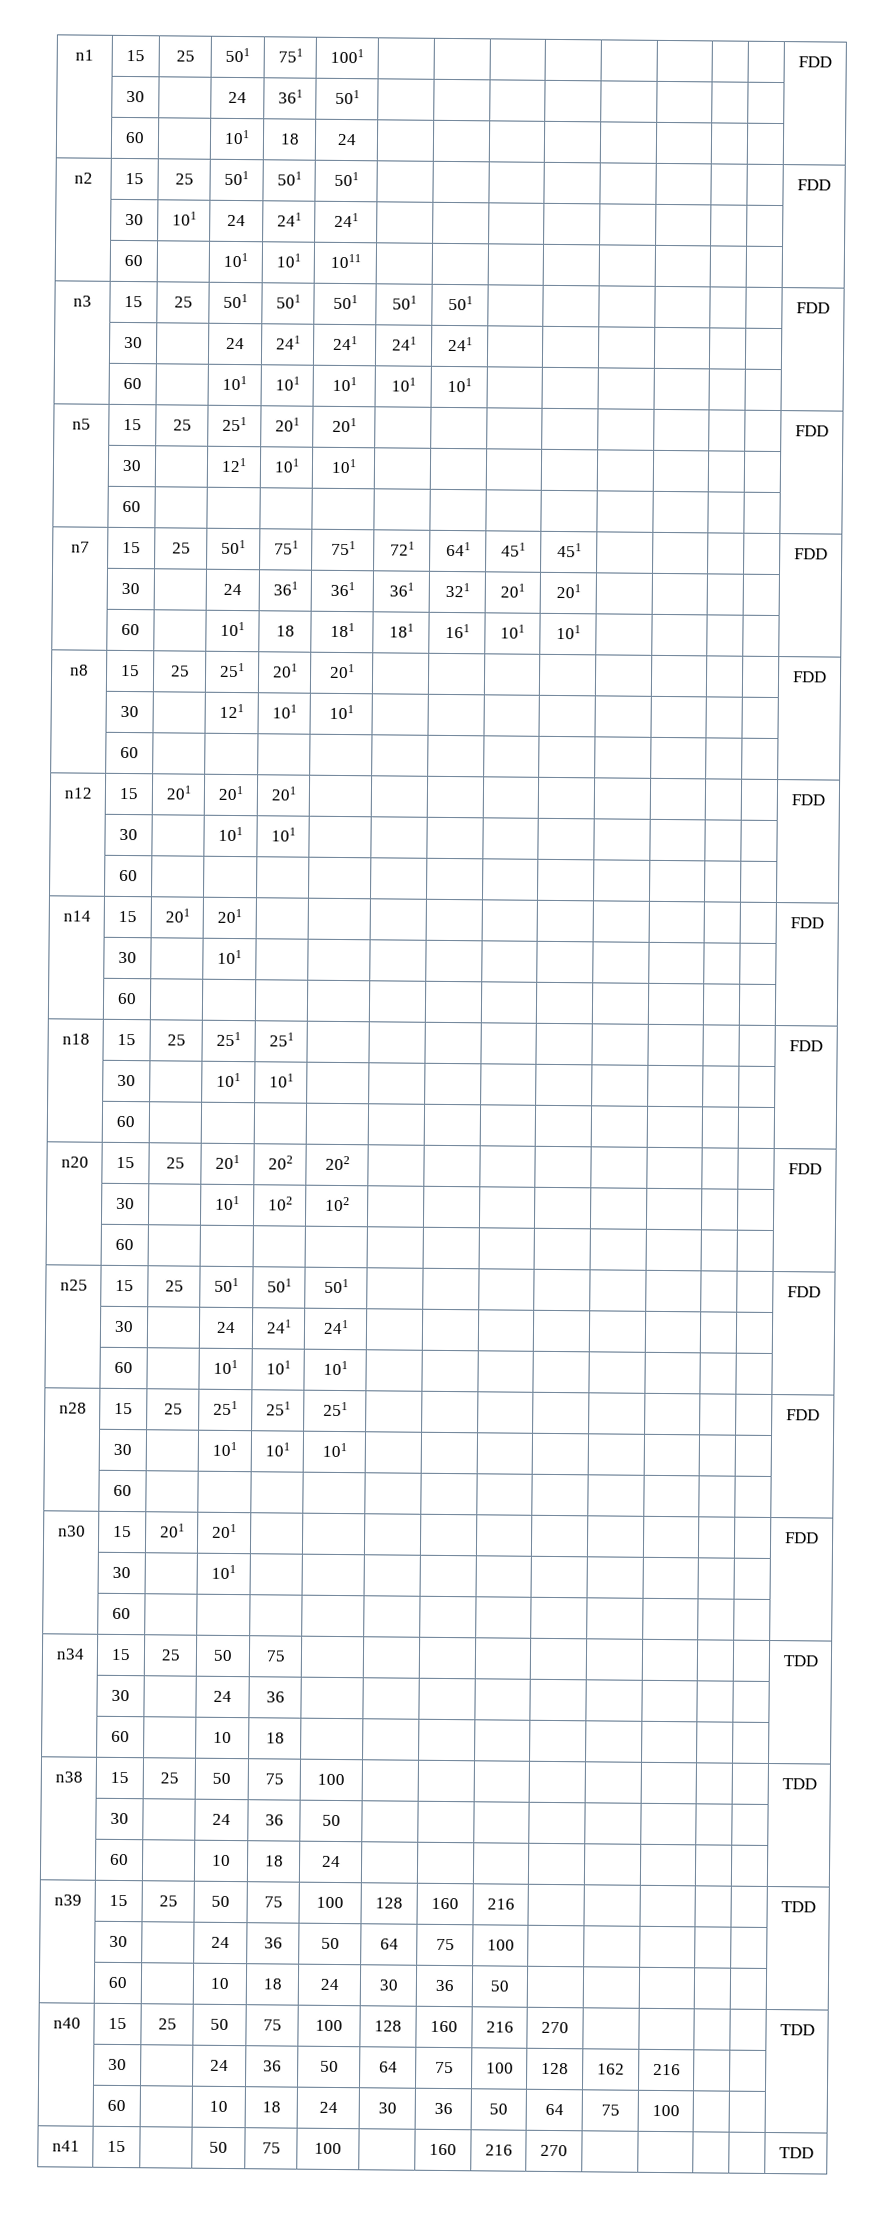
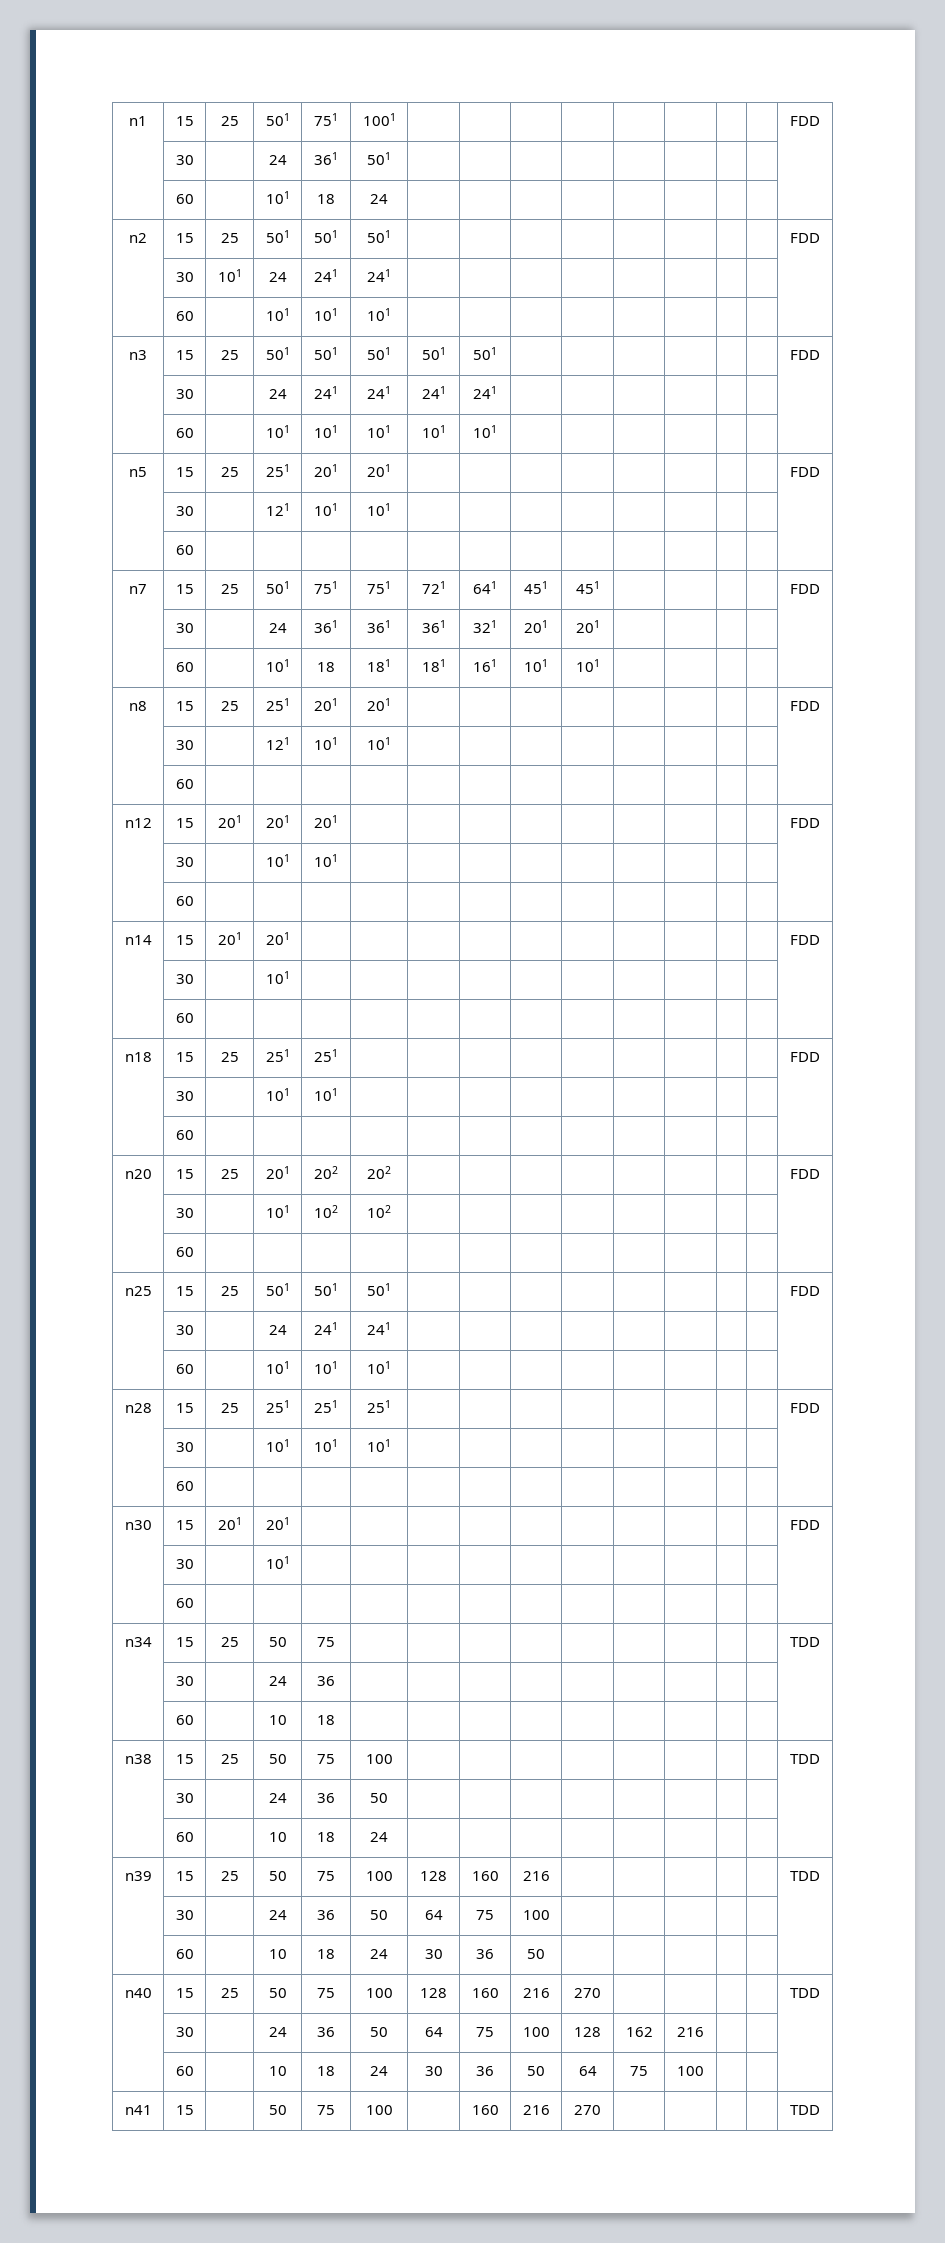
  | 30 | 101 | 24 | 241 | 241 | | | | | | | | |
- | 60 | | 101 | 101 | 1011 | | | | | | | | |
+ | 60 | | 101 | 101 | 101 | | | | | | | | |

